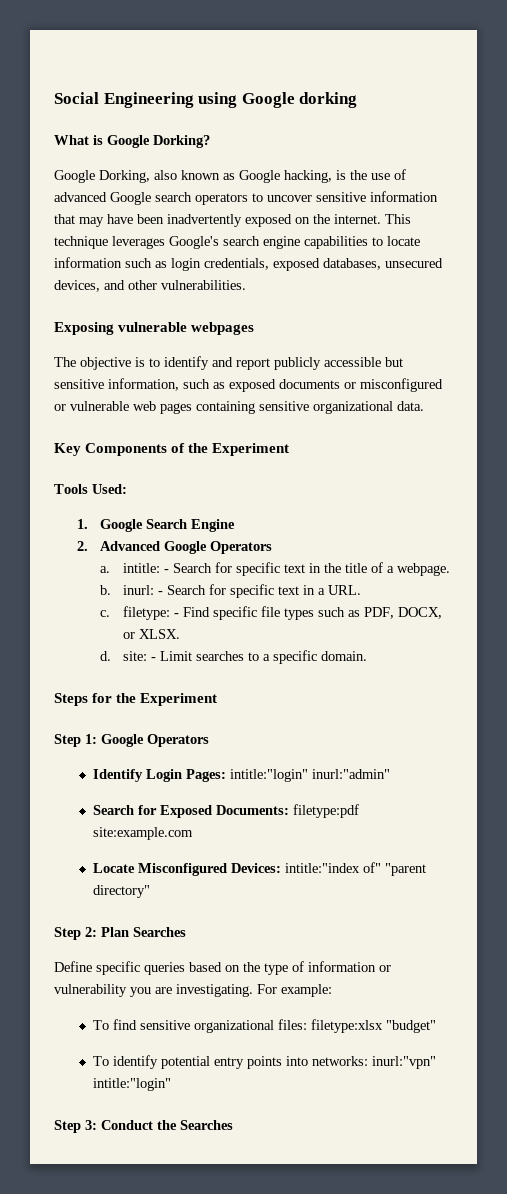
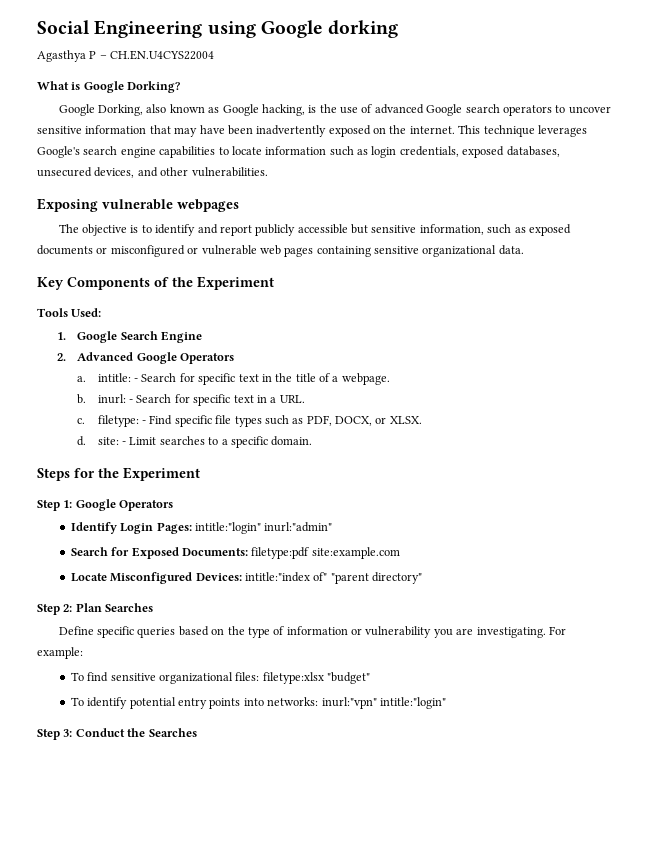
+ Agasthya P – CH.EN.U4CYS22004

